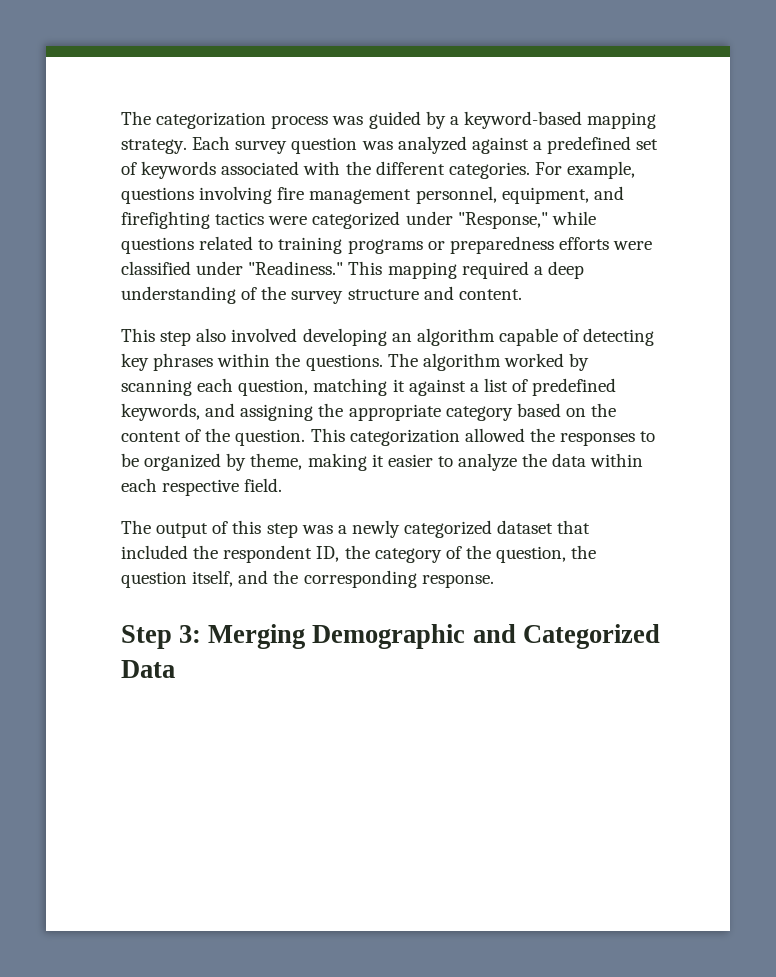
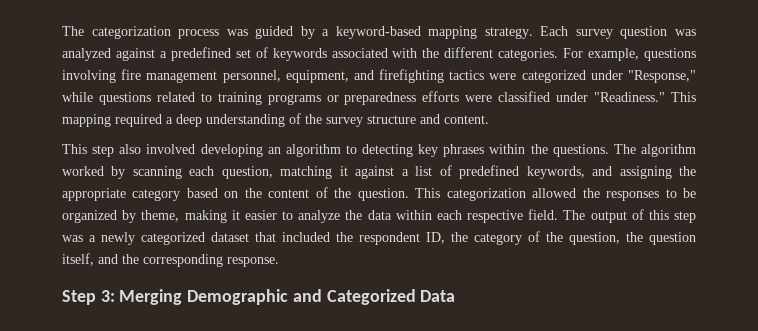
- This step also involved developing an algorithm capable of detecting key phrases within the questions.
+ This step also involved developing an algorithm to detecting key phrases within the questions.
- This categorization allowed the responses to be organized by theme, making it easier to analyze the data within each respective field.
- The output of this step was a newly categorized dataset that included the respondent ID, the category of the question, the question itself, and the corresponding response.
+ This categorization allowed the responses to be organized by theme, making it easier to analyze the data within each respective field. The output of this step was a newly categorized dataset that included the respondent ID, the category of the question, the question itself, and the corresponding response.

